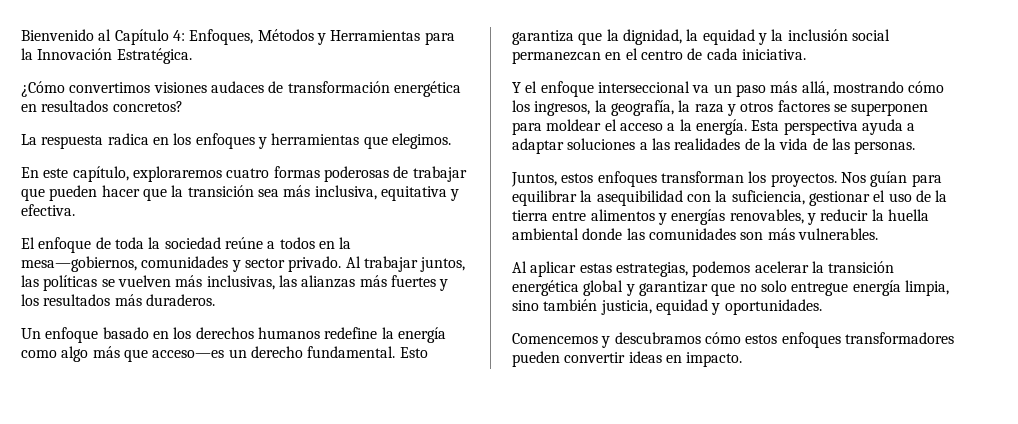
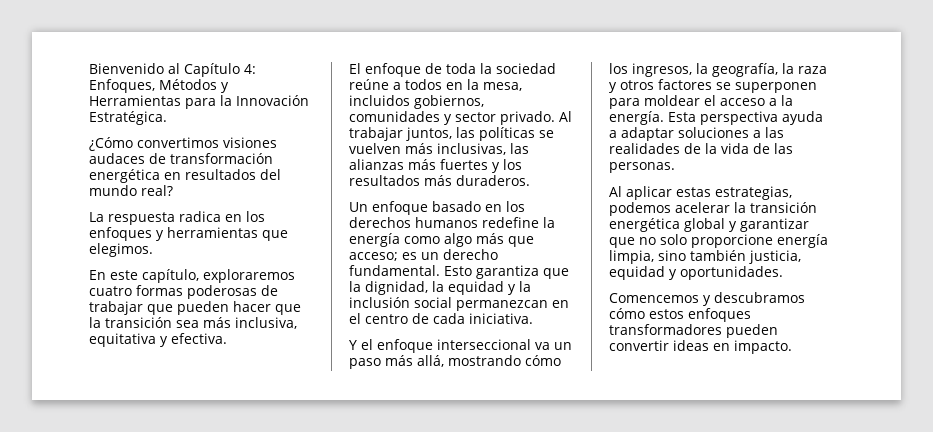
- ¿Cómo convertimos visiones audaces de transformación energética en resultados concretos?
+ ¿Cómo convertimos visiones audaces de transformación energética en resultados del mundo real?
- El enfoque de toda la sociedad reúne a todos en la mesa—gobiernos, comunidades y sector privado.
+ El enfoque de toda la sociedad reúne a todos en la mesa, incluidos gobiernos, comunidades y sector privado.
- Un enfoque basado en los derechos humanos redefine la energía como algo más que acceso—es un derecho fundamental.
+ Un enfoque basado en los derechos humanos redefine la energía como algo más que acceso; es un derecho fundamental.
- Juntos, estos enfoques transforman los proyectos. Nos guían para equilibrar la asequibilidad con la suficiencia, gestionar el uso de la tierra entre alimentos y energías renovables, y reducir la huella ambiental donde las comunidades son más vulnerables.
- Al aplicar estas estrategias, podemos acelerar la transición energética global y garantizar que no solo entregue energía limpia, sino también justicia, equidad y oportunidades.
+ Al aplicar estas estrategias, podemos acelerar la transición energética global y garantizar que no solo proporcione energía limpia, sino también justicia, equidad y oportunidades.

